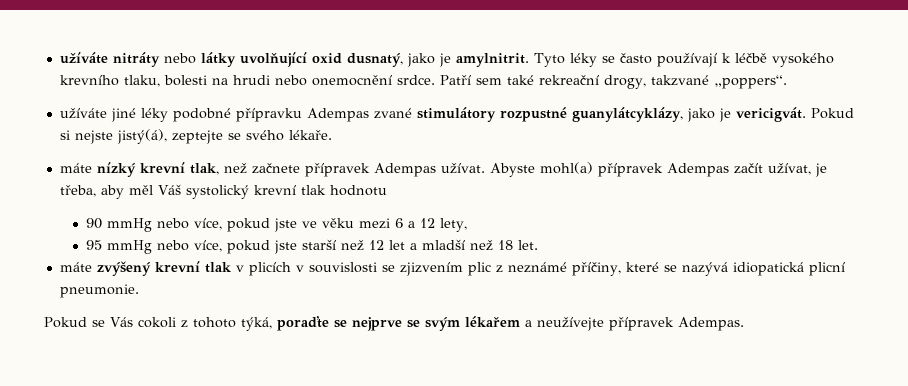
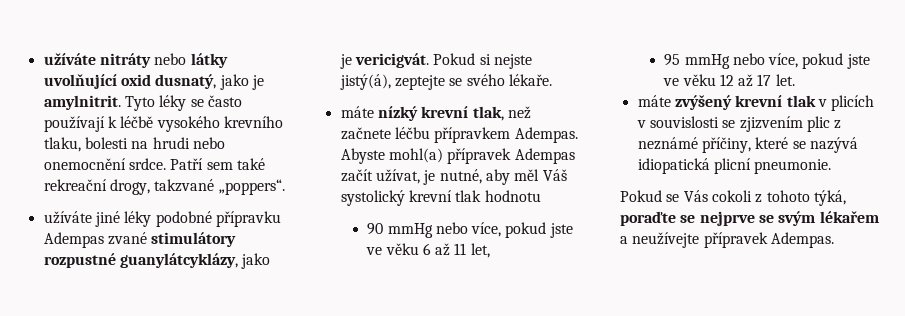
- máte nízký krevní tlak, než začnete přípravek Adempas užívat.
+ máte nízký krevní tlak, než začnete léčbu přípravkem Adempas.
- Abyste mohl(a) přípravek Adempas začít užívat, je třeba, aby měl Váš systolický krevní tlak hodnotu
+ Abyste mohl(a) přípravek Adempas začít užívat, je nutné, aby měl Váš systolický krevní tlak hodnotu
- 90 mmHg nebo více, pokud jste ve věku mezi 6 a 12 lety,
+ 90 mmHg nebo více, pokud jste ve věku 6 až 11 let,
- 95 mmHg nebo více, pokud jste starší než 12 let a mladší než 18 let.
+ 95 mmHg nebo více, pokud jste ve věku 12 až 17 let.

